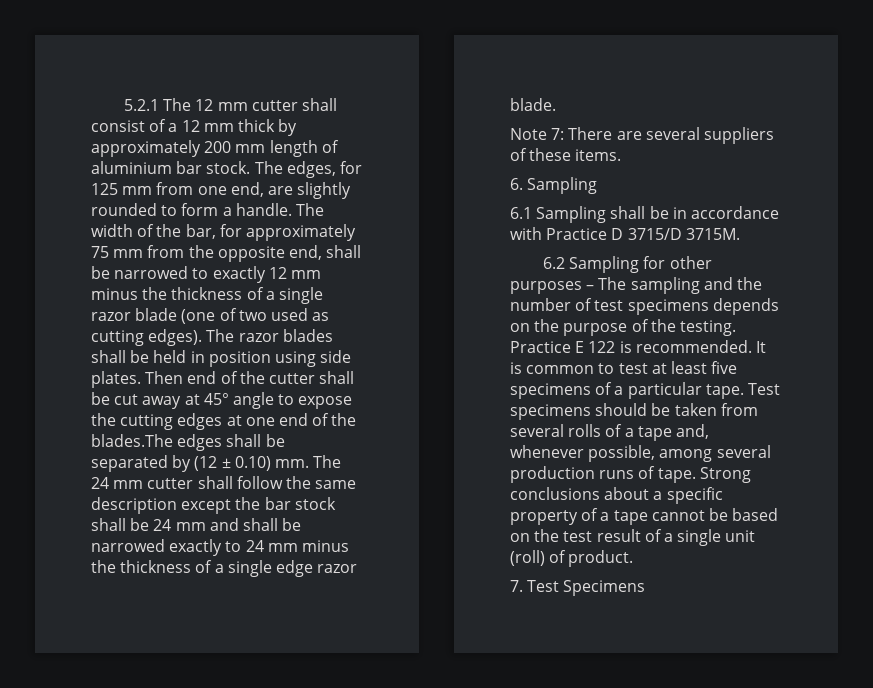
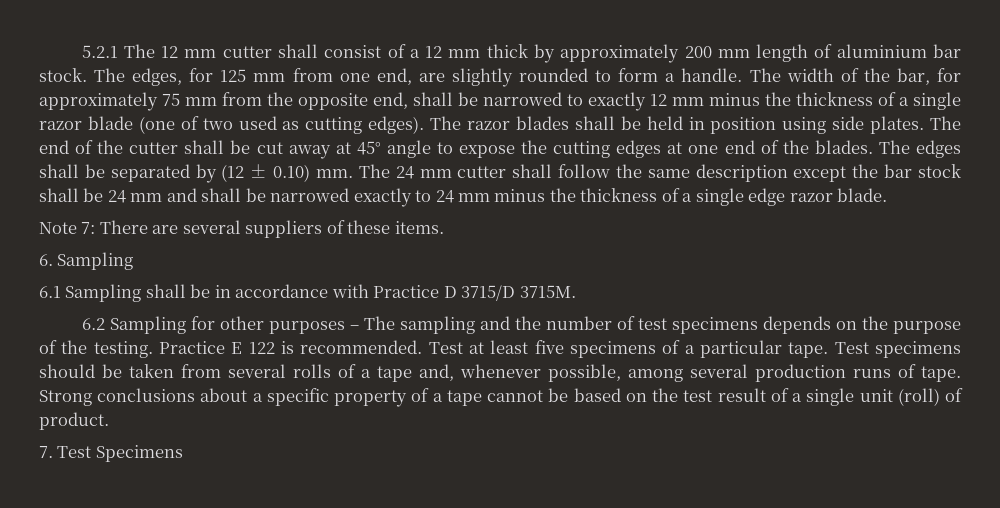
- Then end of the cutter shall be cut away at 45° angle to expose the cutting edges at one end of the blades.The edges shall be separated by (12 ± 0.10) mm.
+ The end of the cutter shall be cut away at 45° angle to expose the cutting edges at one end of the blades. The edges shall be separated by (12 ± 0.10) mm.
- It is common to test at least five specimens of a particular tape.
+ Test at least five specimens of a particular tape.

